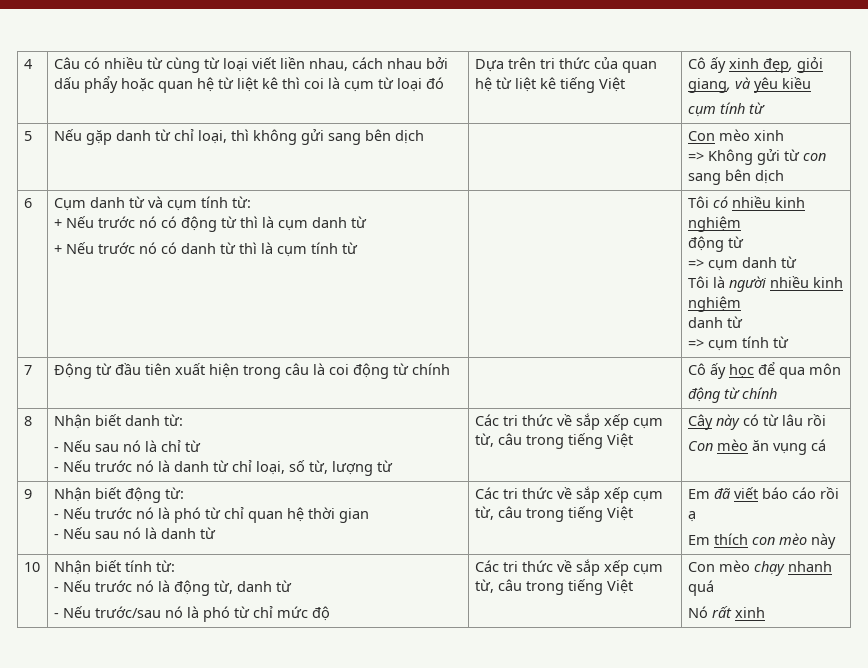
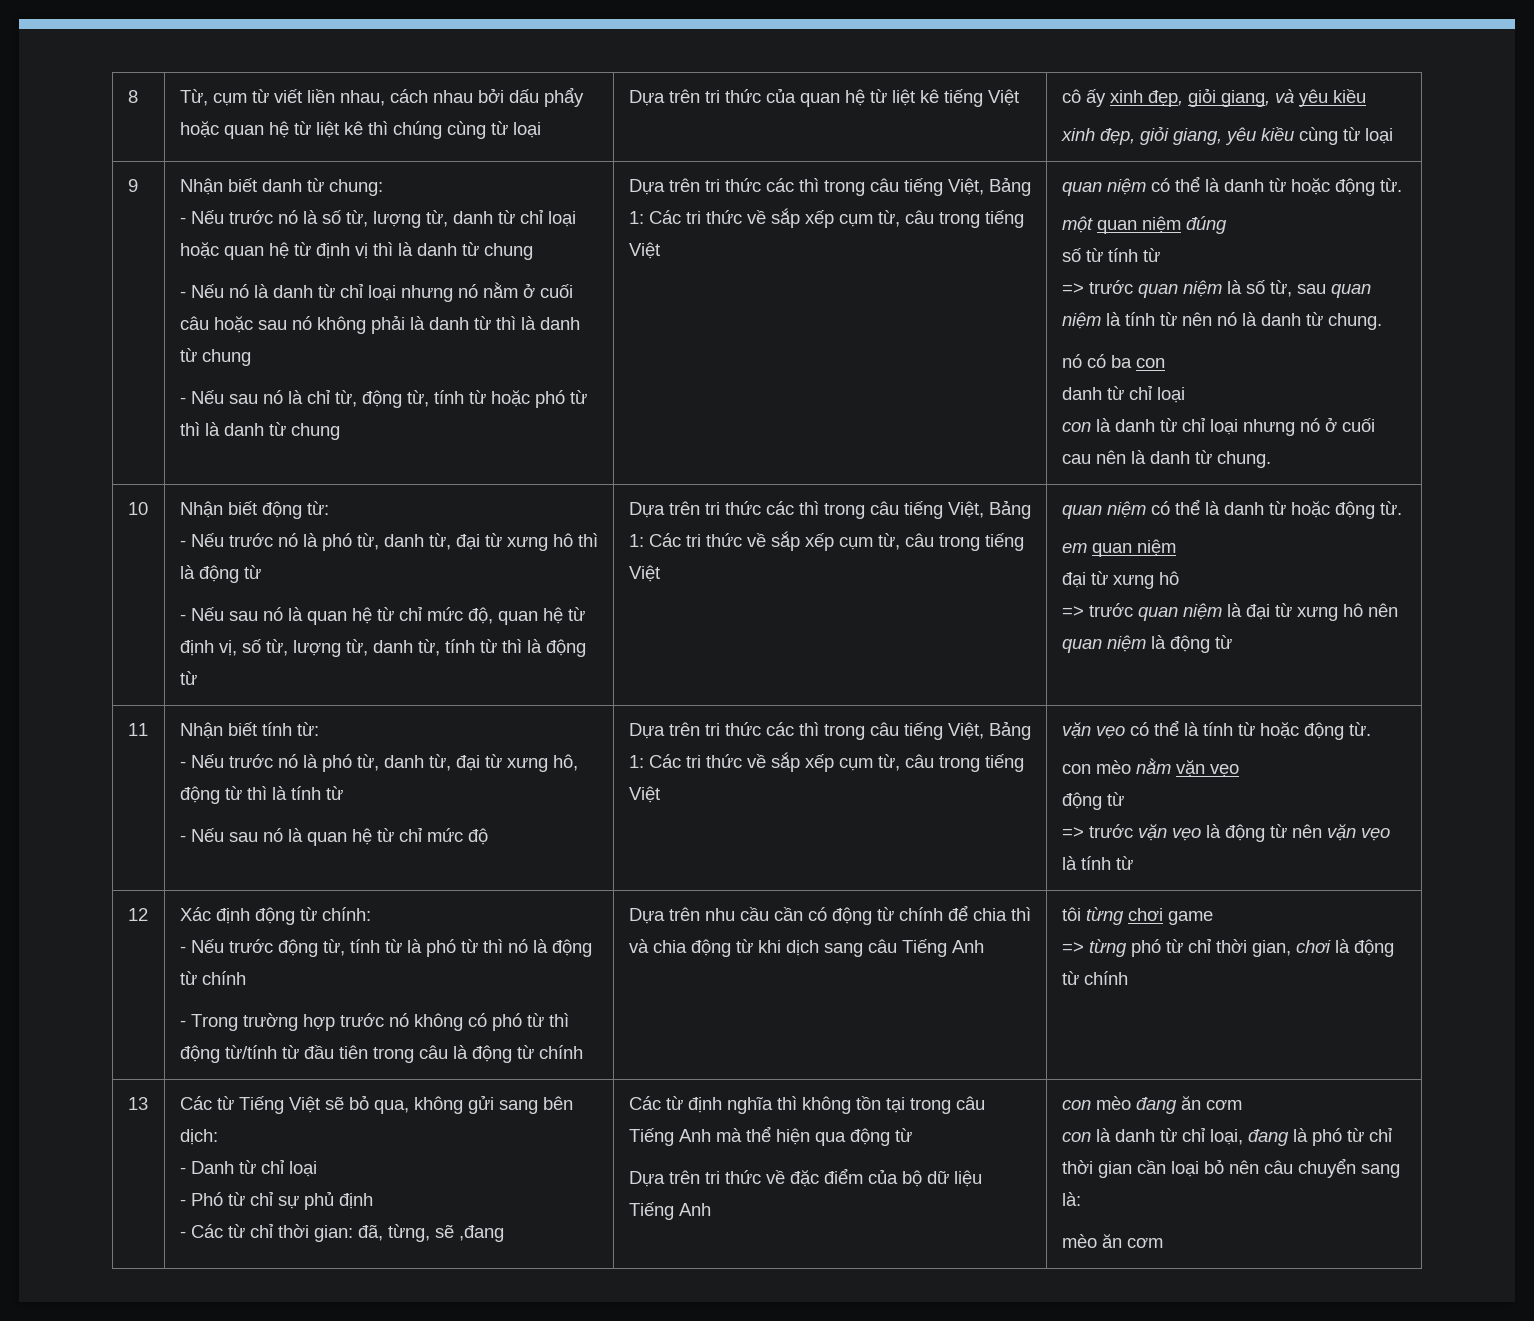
- 4 | Câu có nhiều từ cùng từ loại viết liền nhau, cách nhau bởi dấu phẩy hoặc quan hệ từ liệt kê thì coi là cụm từ loại đó
+ 8 | Từ, cụm từ viết liền nhau, cách nhau bởi dấu phẩy hoặc quan hệ từ liệt kê thì chúng cùng từ loại
- Cô ấy xinh đẹp, giỏi giang, và yêu kiều
- cụm tính từ
- 5 | Nếu gặp danh từ chỉ loại, thì không gửi sang bên dịch | | Con mèo xinh
- => Không gửi từ con sang bên dịch
- 6 | Cụm danh từ và cụm tính từ:
- + Nếu trước nó có động từ thì là cụm danh từ
- + Nếu trước nó có danh từ thì là cụm tính từ | | Tôi có nhiều kinh nghiệm
- động từ
- => cụm danh từ
- Tôi là người nhiều kinh nghiệm
- danh từ
- => cụm tính từ
- 7 | Động từ đầu tiên xuất hiện trong câu là coi động từ chính | | Cô ấy học để qua môn
- động từ chính
- 8 | Nhận biết danh từ:
+ cô ấy xinh đẹp, giỏi giang, và yêu kiều
+ xinh đẹp, giỏi giang, yêu kiều cùng từ loại
+ 9 | Nhận biết danh từ chung:
+ - Nếu trước nó là số từ, lượng từ, danh từ chỉ loại hoặc quan hệ từ định vị thì là danh từ chung
+ - Nếu nó là danh từ chỉ loại nhưng nó nằm ở cuối câu hoặc sau nó không phải là danh từ thì là danh từ chung
- - Nếu sau nó là chỉ từ
- - Nếu trước nó là danh từ chỉ loại, số từ, lượng từ | Các tri thức về sắp xếp cụm từ, câu trong tiếng Việt | Cây này có từ lâu rồi
- Con mèo ăn vụng cá
- 9
+ - Nếu sau nó là chỉ từ, động từ, tính từ hoặc phó từ thì là danh từ chung | Dựa trên tri thức các thì trong câu tiếng Việt, Bảng 1: Các tri thức về sắp xếp cụm từ, câu trong tiếng Việt | quan niệm có thể là danh từ hoặc động từ.
+ một quan niệm đúng
+ số từ tính từ
+ => trước quan niệm là số từ, sau quan niệm là tính từ nên nó là danh từ chung.
+ nó có ba con
+ danh từ chỉ loại
+ con là danh từ chỉ loại nhưng nó ở cuối cau nên là danh từ chung.
+ 10
- - Nếu trước nó là phó từ chỉ quan hệ thời gian
- - Nếu sau nó là danh từ | Các tri thức về sắp xếp cụm từ, câu trong tiếng Việt | Em đã viết báo cáo rồi ạ
- Em thích con mèo này
- 10
+ - Nếu trước nó là phó từ, danh từ, đại từ xưng hô thì là động từ
+ - Nếu sau nó là quan hệ từ chỉ mức độ, quan hệ từ định vị, số từ, lượng từ, danh từ, tính từ thì là động từ | Dựa trên tri thức các thì trong câu tiếng Việt, Bảng 1: Các tri thức về sắp xếp cụm từ, câu trong tiếng Việt | quan niệm có thể là danh từ hoặc động từ.
+ em quan niệm
+ đại từ xưng hô
+ => trước quan niệm là đại từ xưng hô nên quan niệm là động từ
+ 11
- - Nếu trước nó là động từ, danh từ
- - Nếu trước/sau nó là phó từ chỉ mức độ | Các tri thức về sắp xếp cụm từ, câu trong tiếng Việt
+ - Nếu trước nó là phó từ, danh từ, đại từ xưng hô, động từ thì là tính từ
+ - Nếu sau nó là quan hệ từ chỉ mức độ | Dựa trên tri thức các thì trong câu tiếng Việt, Bảng 1: Các tri thức về sắp xếp cụm từ, câu trong tiếng Việt
- Con mèo chạy nhanh quá
- Nó rất xinh
+ vặn vẹo có thể là tính từ hoặc động từ.
+ con mèo nằm vặn vẹo
+ động từ
+ => trước vặn vẹo là động từ nên vặn vẹo là tính từ
+ 12 | Xác định động từ chính:
+ - Nếu trước động từ, tính từ là phó từ thì nó là động từ chính
+ - Trong trường hợp trước nó không có phó từ thì động từ/tính từ đầu tiên trong câu là động từ chính | Dựa trên nhu cầu cần có động từ chính để chia thì và chia động từ khi dịch sang câu Tiếng Anh | tôi từng chơi game
+ => từng phó từ chỉ thời gian, chơi là động từ chính
+ 13 | Các từ Tiếng Việt sẽ bỏ qua, không gửi sang bên dịch:
+ - Danh từ chỉ loại
+ - Phó từ chỉ sự phủ định
+ - Các từ chỉ thời gian: đã, từng, sẽ ,đang | Các từ định nghĩa thì không tồn tại trong câu Tiếng Anh mà thể hiện qua động từ
+ Dựa trên tri thức về đặc điểm của bộ dữ liệu Tiếng Anh | con mèo đang ăn cơm
+ con là danh từ chỉ loại, đang là phó từ chỉ thời gian cần loại bỏ nên câu chuyển sang là:
+ mèo ăn cơm

